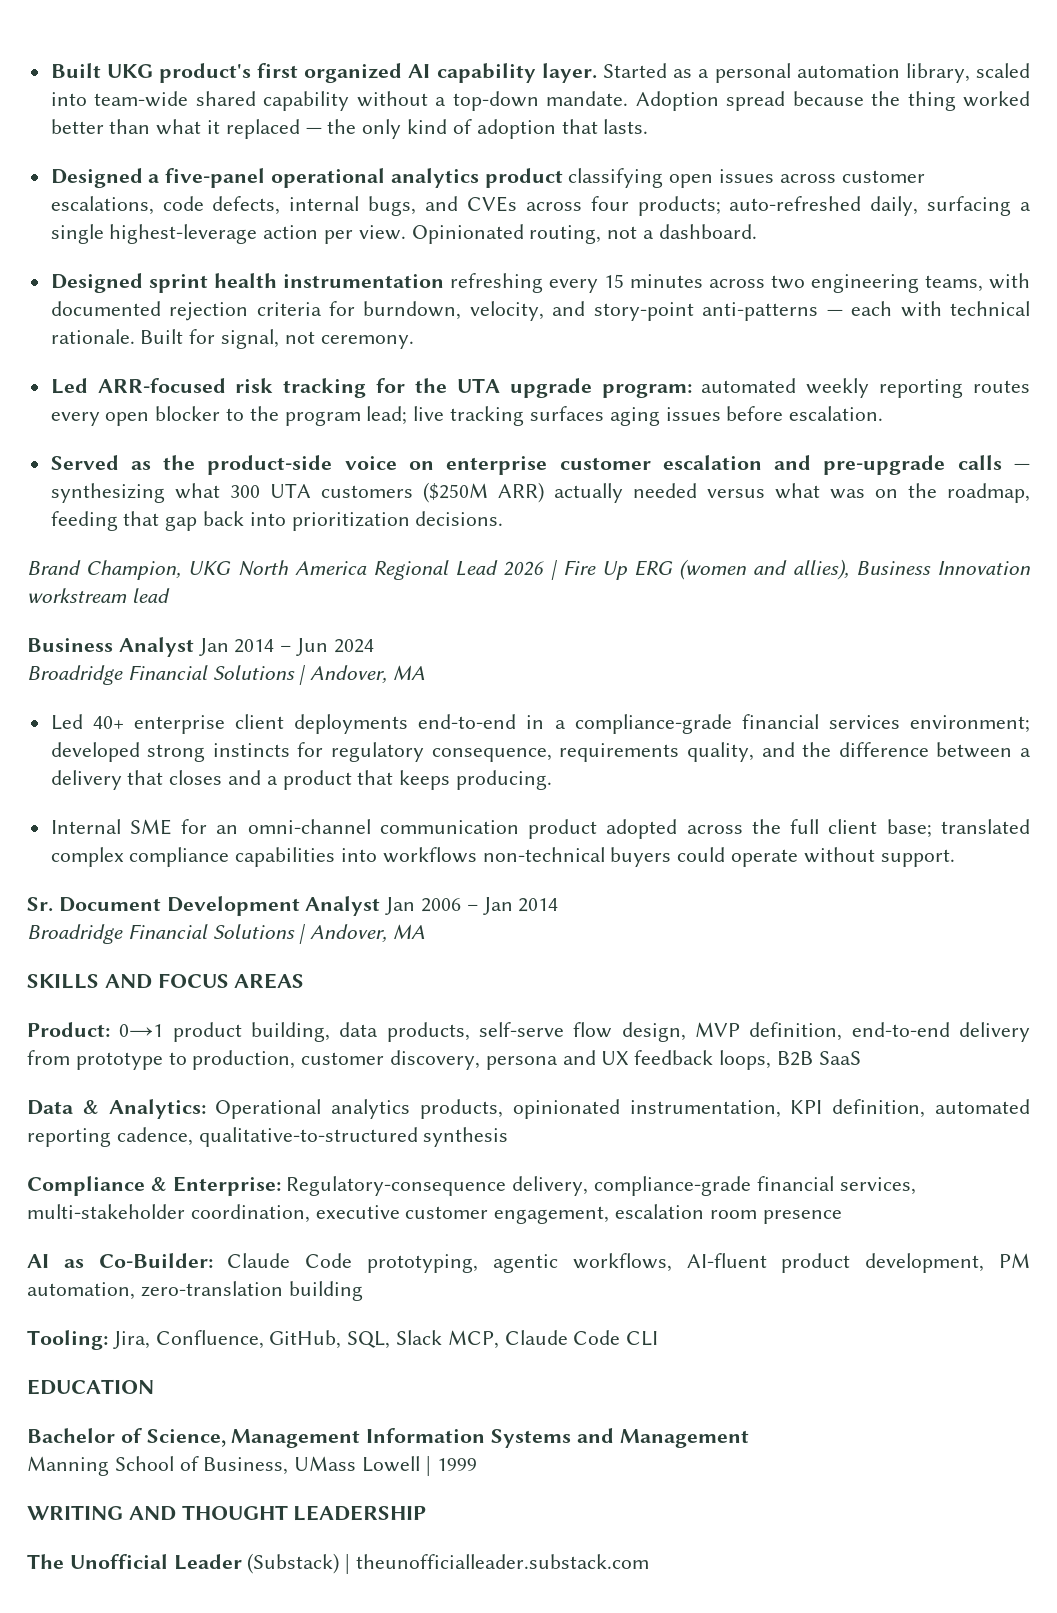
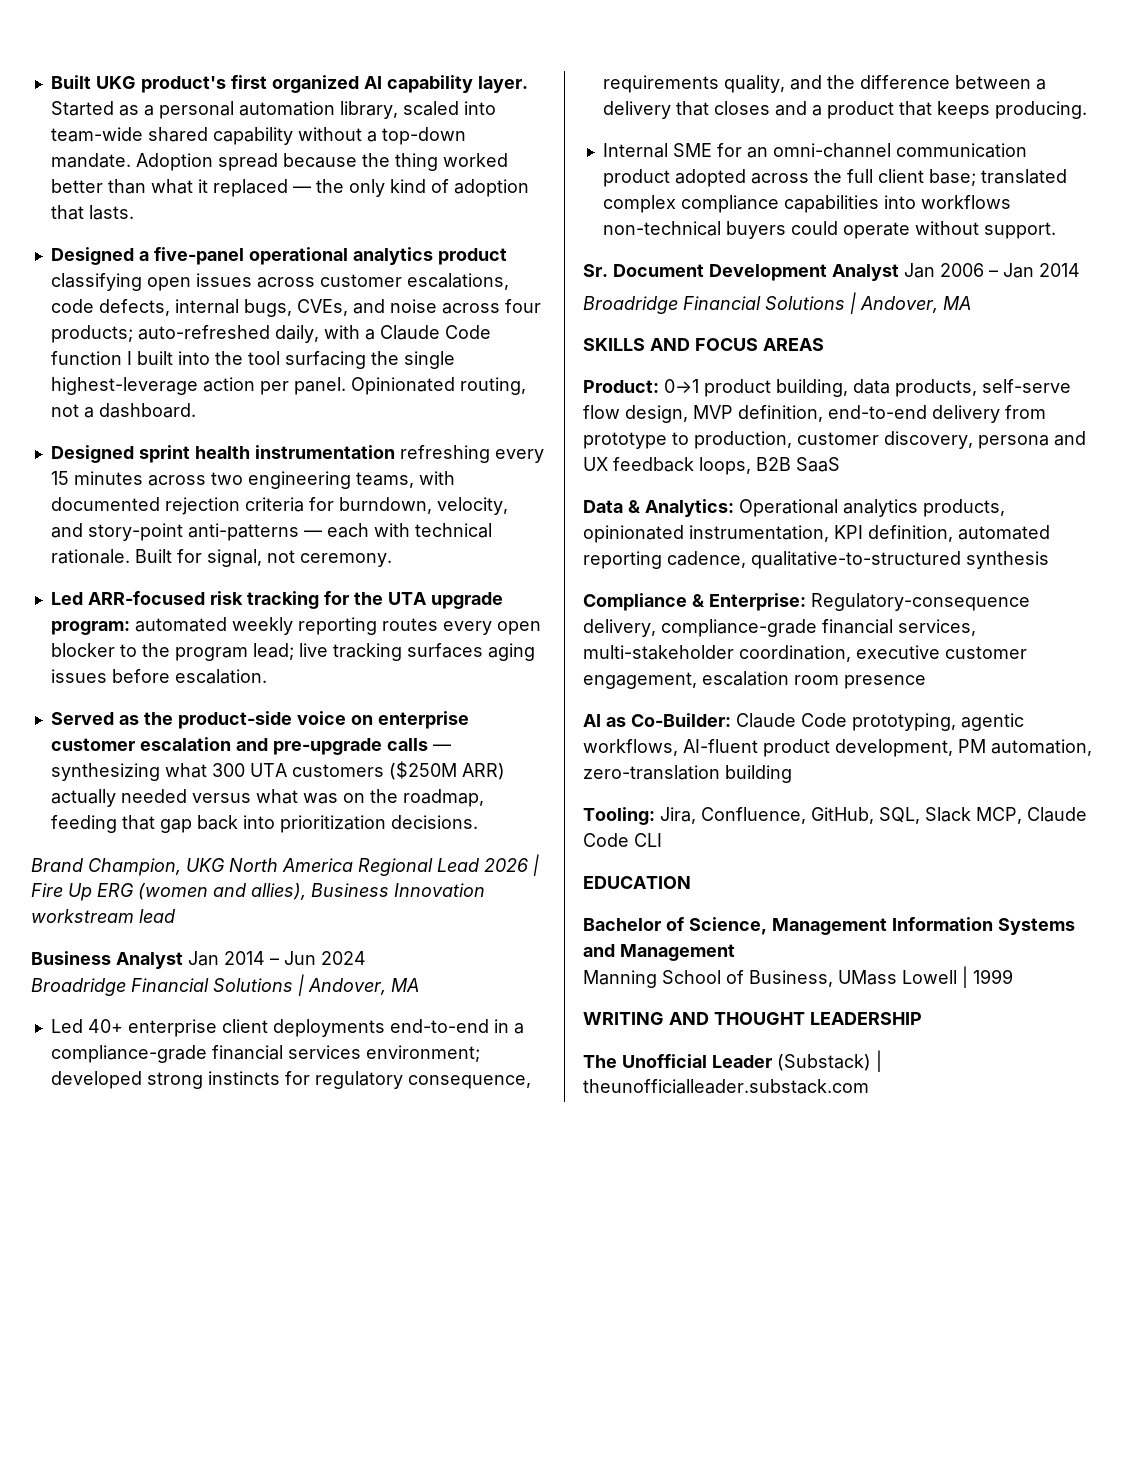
- Designed a five-panel operational analytics product classifying open issues across customer escalations, code defects, internal bugs, and CVEs across four products; auto-refreshed daily, surfacing a single highest-leverage action per view.
+ Designed a five-panel operational analytics product classifying open issues across customer escalations, code defects, internal bugs, CVEs, and noise across four products; auto-refreshed daily, with a Claude Code function I built into the tool surfacing the single highest-leverage action per panel.

